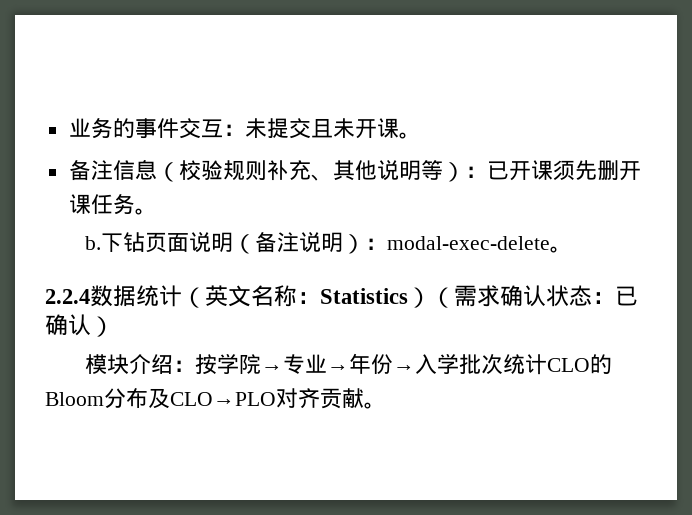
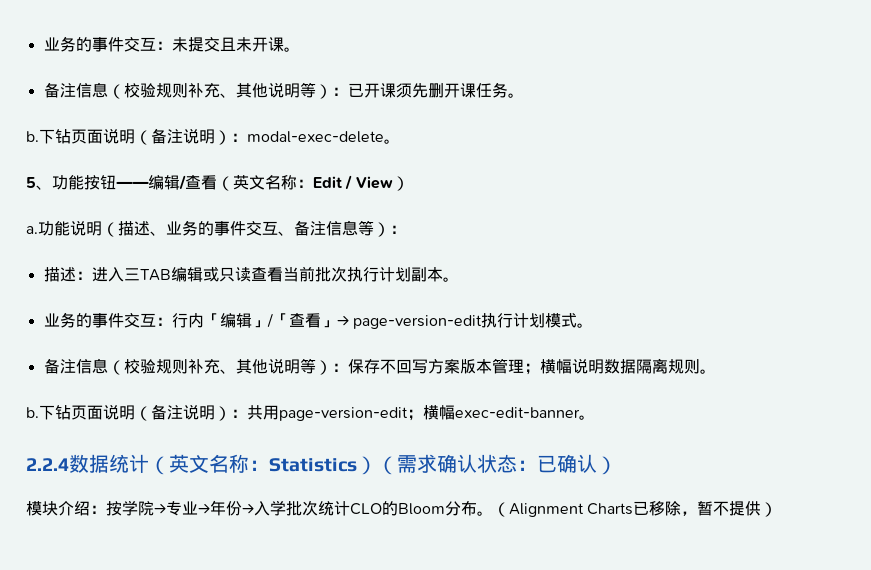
+ 5、功能按钮——编辑/查看（英文名称：Edit / View）
+ a.功能说明（描述、业务的事件交互、备注信息等）：
+ 描述：进入三TAB编辑或只读查看当前批次执行计划副本。
+ 业务的事件交互：行内「编辑」/「查看」→ page-version-edit执行计划模式。
+ 备注信息（校验规则补充、其他说明等）：保存不回写方案版本管理；横幅说明数据隔离规则。
+ b.下钻页面说明（备注说明）：共用page-version-edit；横幅exec-edit-banner。
- 模块介绍：按学院→专业→年份→入学批次统计CLO的Bloom分布及CLO→PLO对齐贡献。
+ 模块介绍：按学院→专业→年份→入学批次统计CLO的Bloom分布。（Alignment Charts已移除，暂不提供）

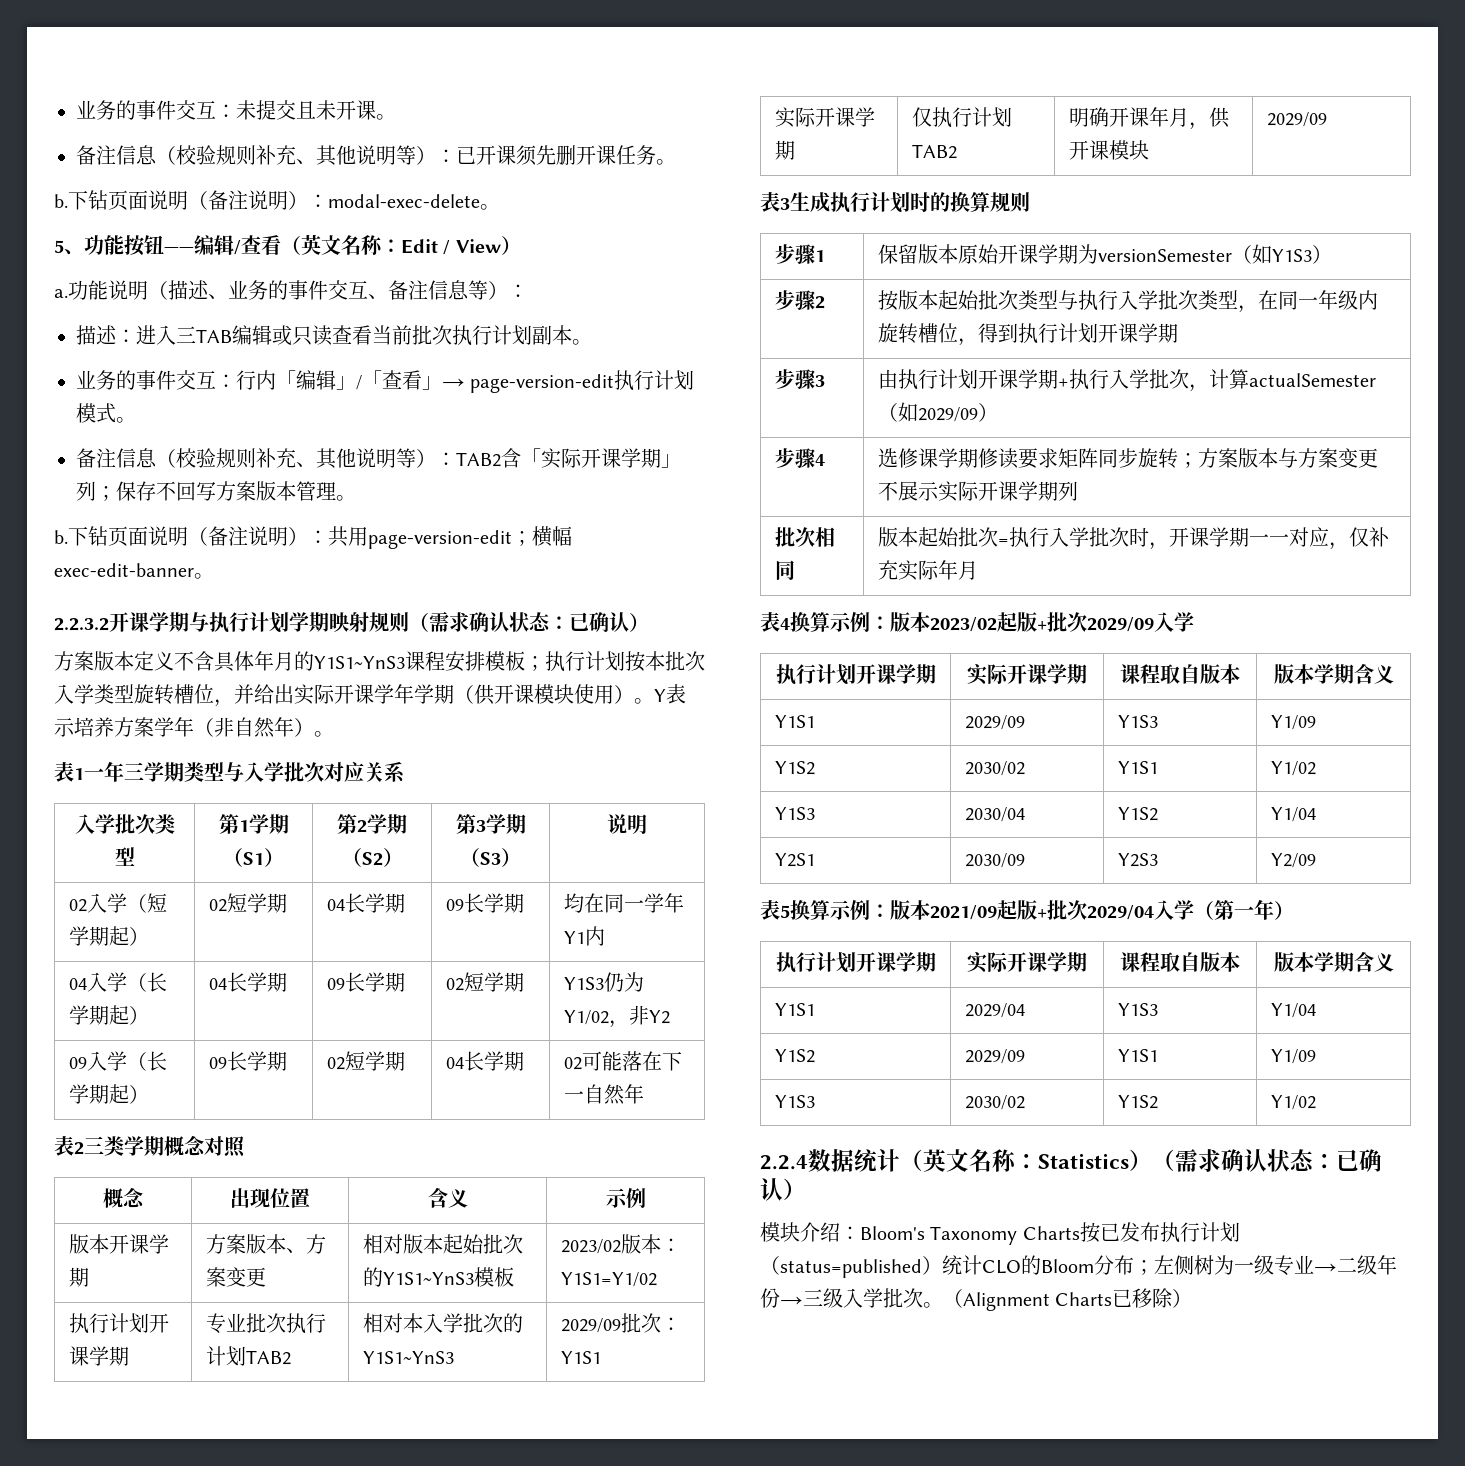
- 备注信息（校验规则补充、其他说明等）：保存不回写方案版本管理；横幅说明数据隔离规则。
+ 备注信息（校验规则补充、其他说明等）：TAB2含「实际开课学期」列；保存不回写方案版本管理。
+ 2.2.3.2开课学期与执行计划学期映射规则（需求确认状态：已确认）
+ 方案版本定义不含具体年月的Y1S1~YnS3课程安排模板；执行计划按本批次入学类型旋转槽位，并给出实际开课学年学期（供开课模块使用）。Y表示培养方案学年（非自然年）。
+ 表1一年三学期类型与入学批次对应关系
+ 入学批次类型 | 第1学期（S1） | 第2学期（S2） | 第3学期（S3） | 说明
+ 02入学（短学期起） | 02短学期 | 04长学期 | 09长学期 | 均在同一学年Y1内
+ 04入学（长学期起） | 04长学期 | 09长学期 | 02短学期 | Y1S3仍为Y1/02，非Y2
+ 09入学（长学期起） | 09长学期 | 02短学期 | 04长学期 | 02可能落在下一自然年
+ 表2三类学期概念对照
+ 概念 | 出现位置 | 含义 | 示例
+ 版本开课学期 | 方案版本、方案变更 | 相对版本起始批次的Y1S1~YnS3模板 | 2023/02版本：Y1S1=Y1/02
+ 执行计划开课学期 | 专业批次执行计划TAB2 | 相对本入学批次的Y1S1~YnS3 | 2029/09批次：Y1S1
+ 实际开课学期 | 仅执行计划TAB2 | 明确开课年月，供开课模块 | 2029/09
+ 表3生成执行计划时的换算规则
+ 步骤1 | 保留版本原始开课学期为versionSemester（如Y1S3）
+ 步骤2 | 按版本起始批次类型与执行入学批次类型，在同一年级内旋转槽位，得到执行计划开课学期
+ 步骤3 | 由执行计划开课学期+执行入学批次，计算actualSemester（如2029/09）
+ 步骤4 | 选修课学期修读要求矩阵同步旋转；方案版本与方案变更不展示实际开课学期列
+ 批次相同 | 版本起始批次=执行入学批次时，开课学期一一对应，仅补充实际年月
+ 表4换算示例：版本2023/02起版+批次2029/09入学
+ 执行计划开课学期 | 实际开课学期 | 课程取自版本 | 版本学期含义
+ Y1S1 | 2029/09 | Y1S3 | Y1/09
+ Y1S2 | 2030/02 | Y1S1 | Y1/02
+ Y1S3 | 2030/04 | Y1S2 | Y1/04
+ Y2S1 | 2030/09 | Y2S3 | Y2/09
+ 表5换算示例：版本2021/09起版+批次2029/04入学（第一年）
+ 执行计划开课学期 | 实际开课学期 | 课程取自版本 | 版本学期含义
+ Y1S1 | 2029/04 | Y1S3 | Y1/04
+ Y1S2 | 2029/09 | Y1S1 | Y1/09
+ Y1S3 | 2030/02 | Y1S2 | Y1/02
- 模块介绍：按学院→专业→年份→入学批次统计CLO的Bloom分布。
+ 模块介绍：Bloom's Taxonomy Charts按已发布执行计划（status=published）统计CLO的Bloom分布；左侧树为一级专业→二级年份→三级入学批次。
- （Alignment Charts已移除，暂不提供）
+ （Alignment Charts已移除）

